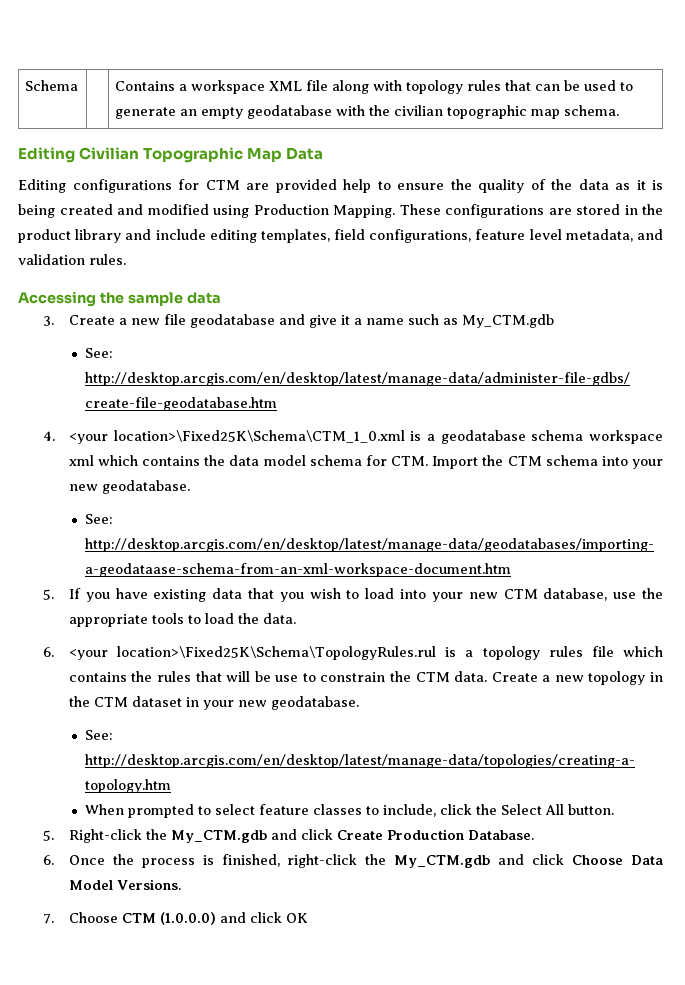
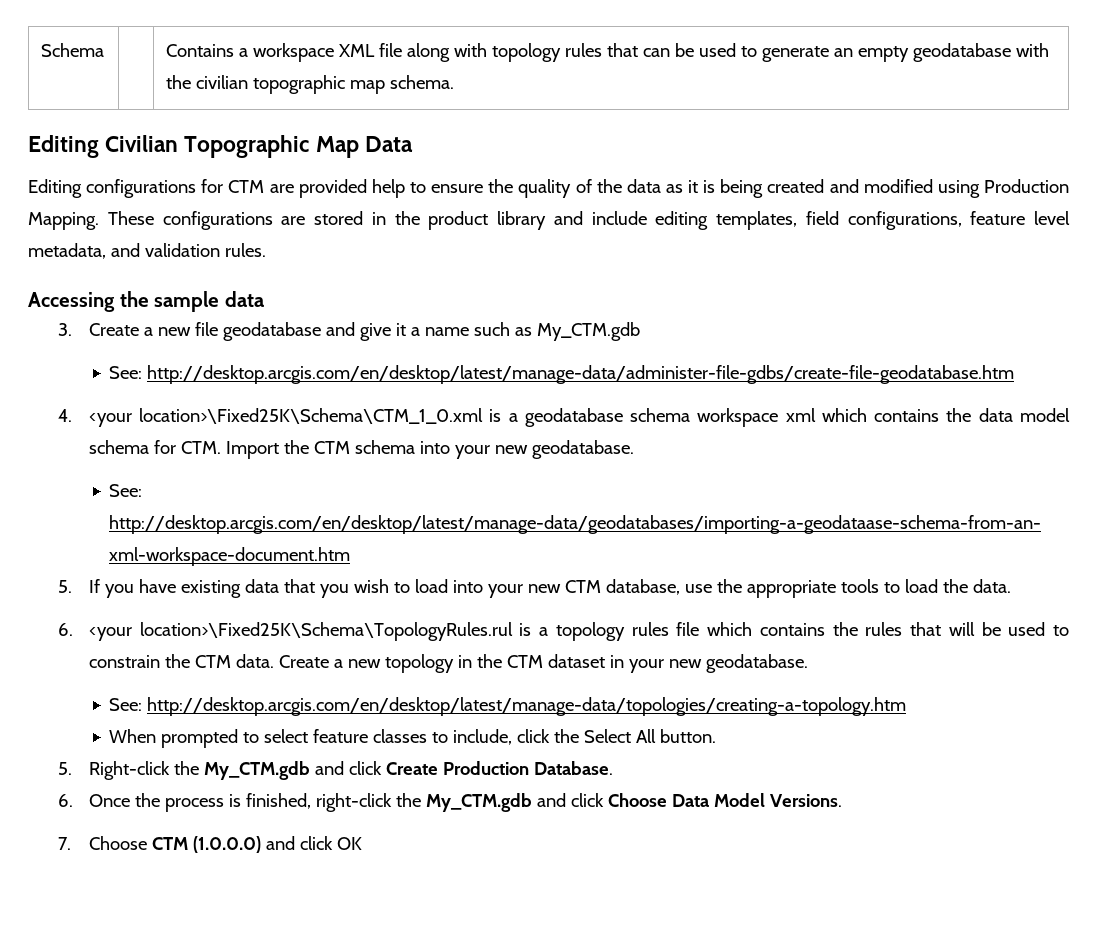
- 6. <your location>\Fixed25K\Schema\TopologyRules.rul is a topology rules file which contains the rules that will be use to constrain the CTM data.
+ 6. <your location>\Fixed25K\Schema\TopologyRules.rul is a topology rules file which contains the rules that will be used to constrain the CTM data.

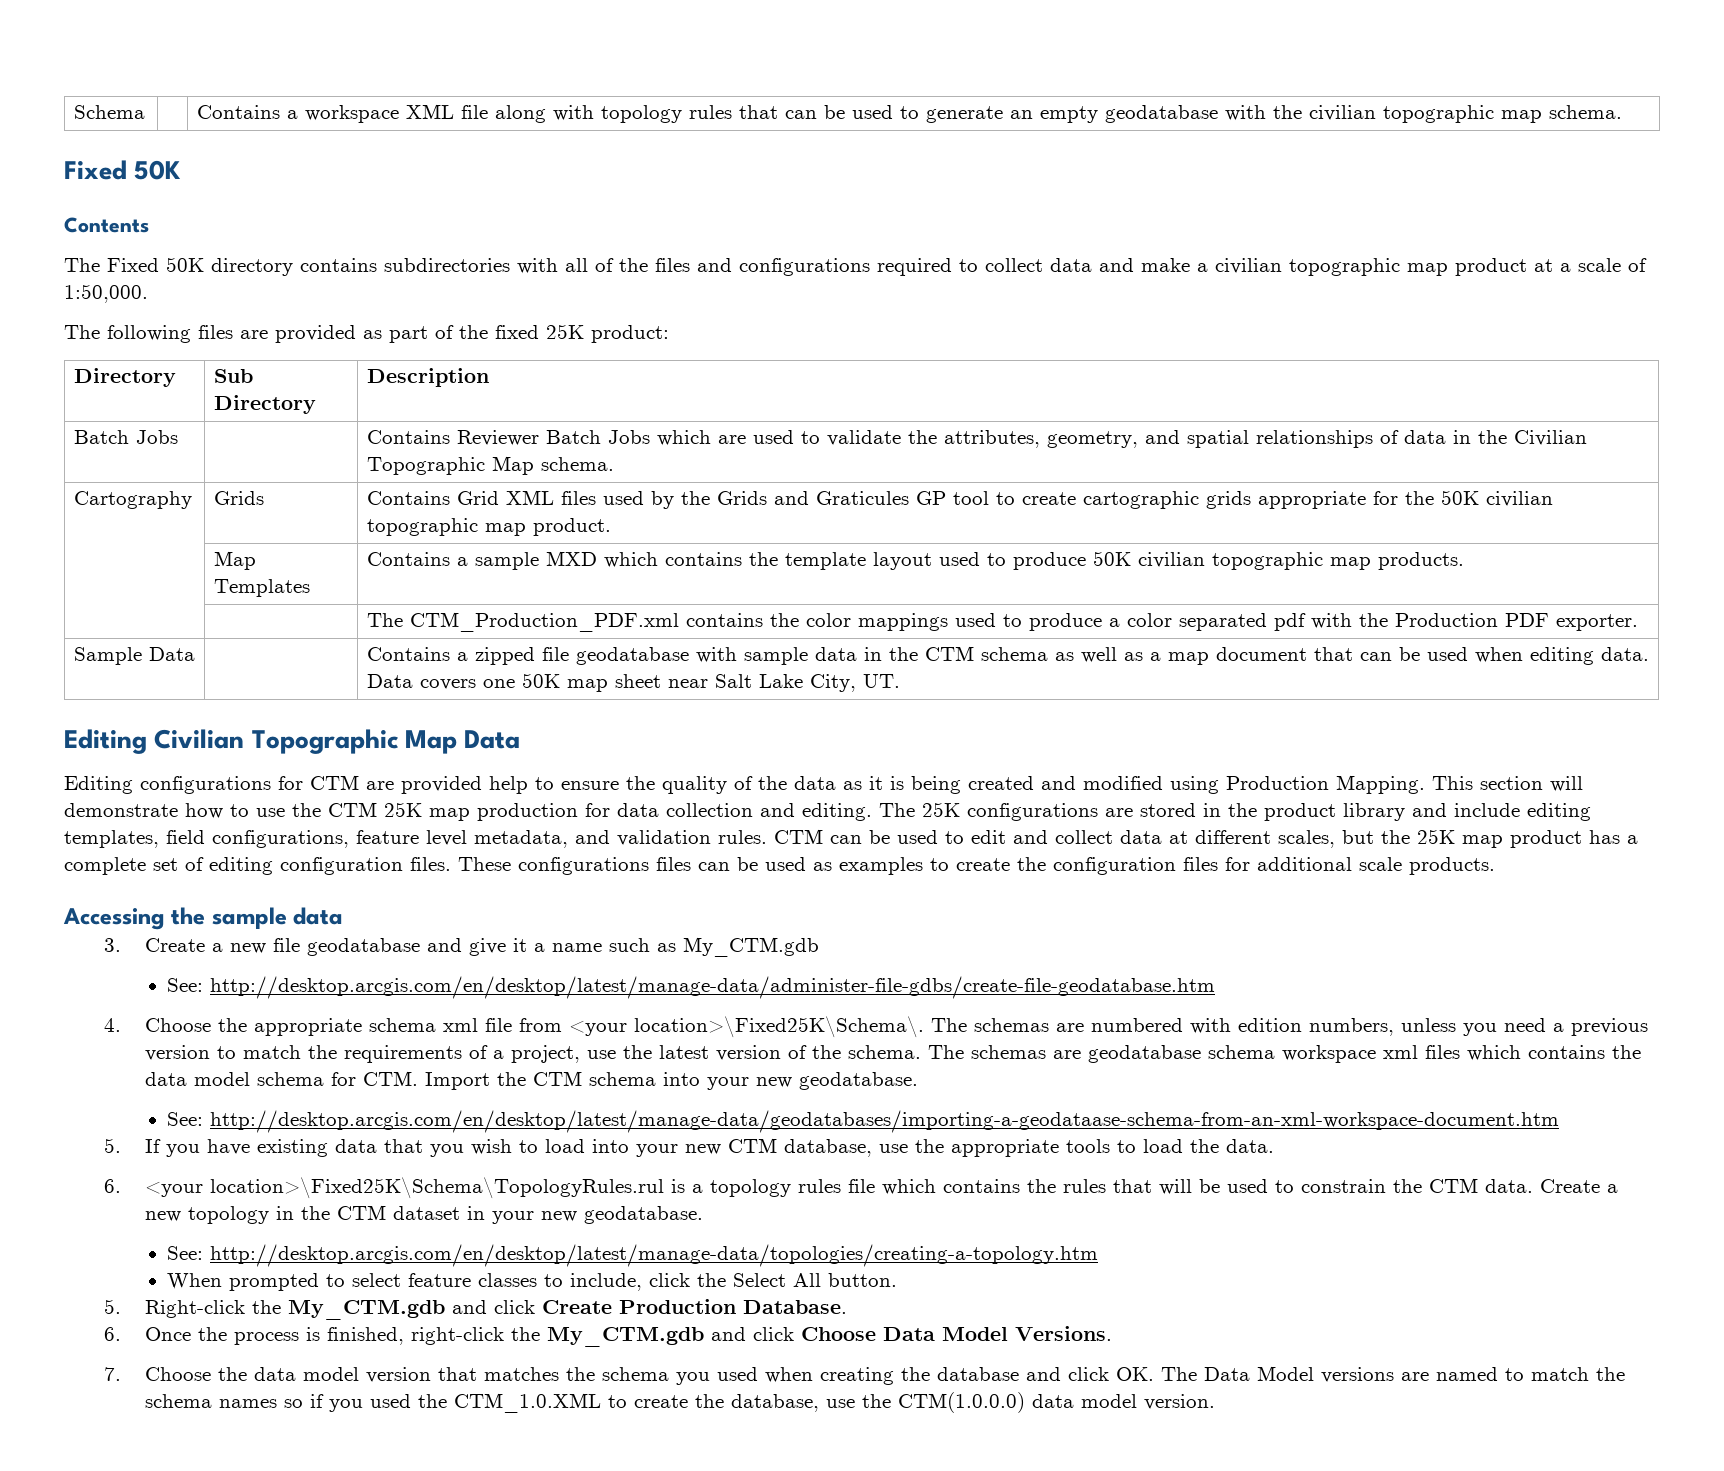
  Schema | | Contains a workspace XML file along with topology rules that can be used to generate an empty geodatabase with the civilian topographic map schema.
+ Fixed 50K
+ Contents
+ The Fixed 50K directory contains subdirectories with all of the files and configurations required to collect data and make a civilian topographic map product at a scale of 1:50,000.
+ The following files are provided as part of the fixed 25K product:
+ Directory | Sub Directory | Description
+ Batch Jobs | | Contains Reviewer Batch Jobs which are used to validate the attributes, geometry, and spatial relationships of data in the Civilian Topographic Map schema.
+ Cartography | Grids | Contains Grid XML files used by the Grids and Graticules GP tool to create cartographic grids appropriate for the 50K civilian topographic map product.
+ | Map Templates | Contains a sample MXD which contains the template layout used to produce 50K civilian topographic map products.
+ | | The CTM_Production_PDF.xml contains the color mappings used to produce a color separated pdf with the Production PDF exporter.
+ Sample Data | | Contains a zipped file geodatabase with sample data in the CTM schema as well as a map document that can be used when editing data. Data covers one 50K map sheet near Salt Lake City, UT.
- These configurations are stored in the product library and include editing templates, field configurations, feature level metadata, and validation rules.
+ This section will demonstrate how to use the CTM 25K map production for data collection and editing. The 25K configurations are stored in the product library and include editing templates, field configurations, feature level metadata, and validation rules. CTM can be used to edit and collect data at different scales, but the 25K map product has a complete set of editing configuration files. These configurations files can be used as examples to create the configuration files for additional scale products.
- 4. <your location>\Fixed25K\Schema\CTM_1_0.xml is a geodatabase schema workspace xml which contains the data model schema for CTM. Import the CTM schema into your new geodatabase.
+ 4. Choose the appropriate schema xml file from <your location>\Fixed25K\Schema\. The schemas are numbered with edition numbers, unless you need a previous version to match the requirements of a project, use the latest version of the schema. The schemas are geodatabase schema workspace xml files which contains the data model schema for CTM. Import the CTM schema into your new geodatabase.
- 7. Choose CTM (1.0.0.0) and click OK
+ 7. Choose the data model version that matches the schema you used when creating the database and click OK. The Data Model versions are named to match the schema names so if you used the CTM_1.0.XML to create the database, use the CTM(1.0.0.0) data model version.

